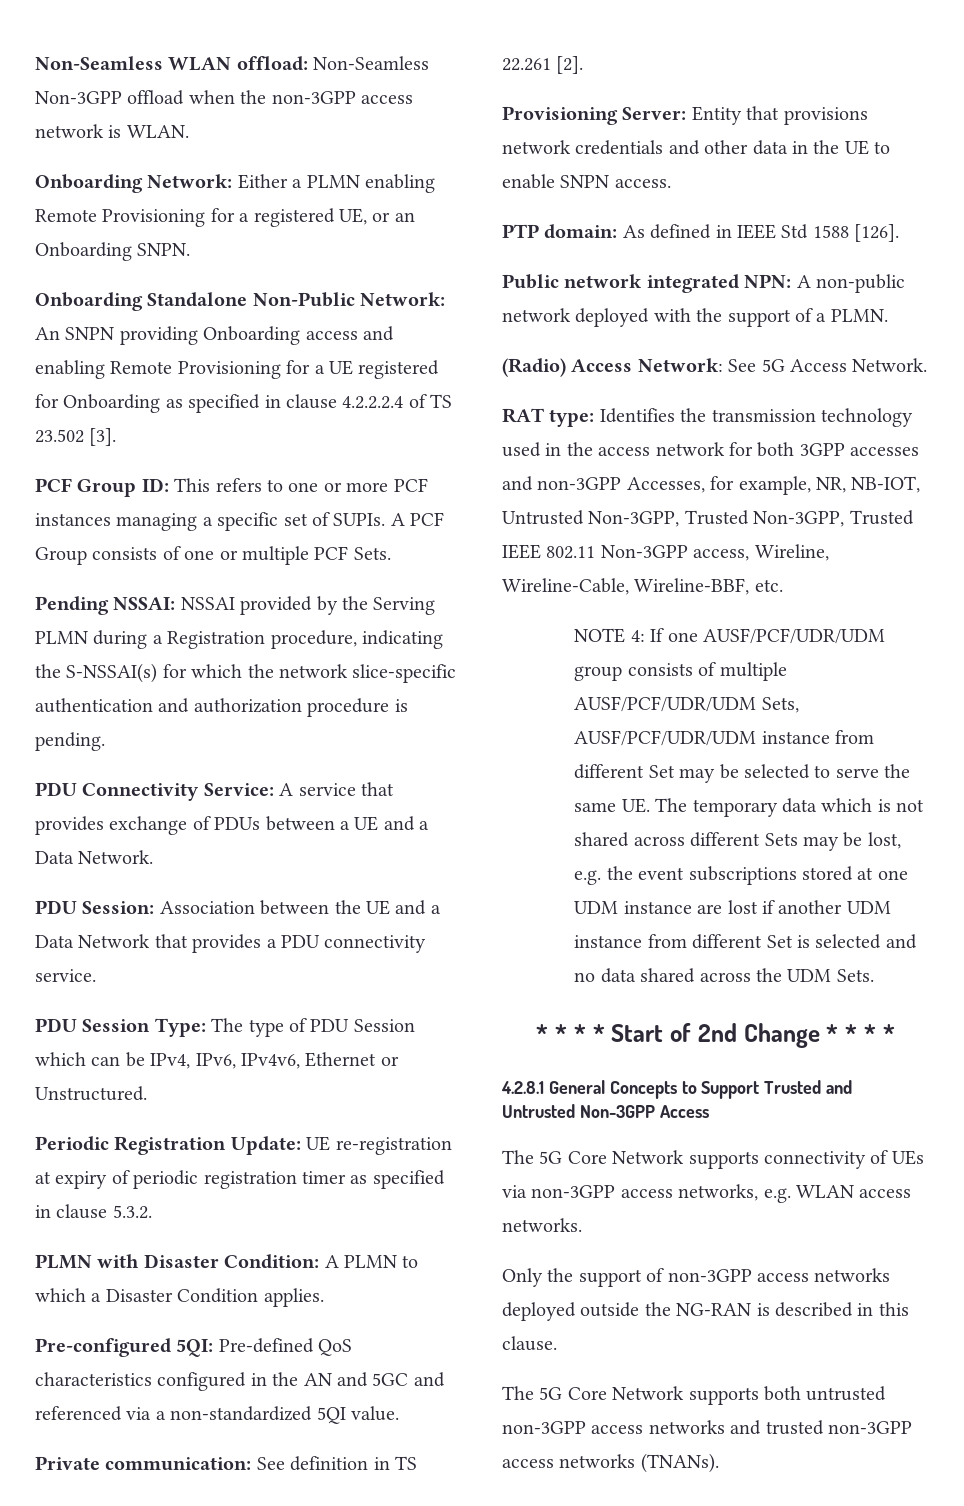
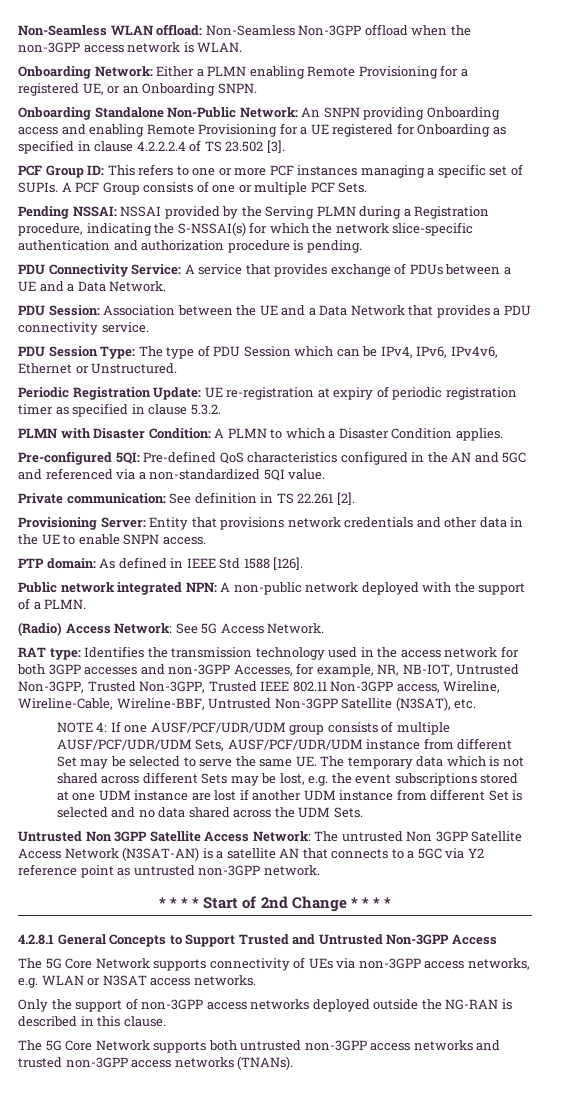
- RAT type: Identifies the transmission technology used in the access network for both 3GPP accesses and non-3GPP Accesses, for example, NR, NB-IOT, Untrusted Non-3GPP, Trusted Non-3GPP, Trusted IEEE 802.11 Non-3GPP access, Wireline, Wireline-Cable, Wireline-BBF, etc.
+ RAT type: Identifies the transmission technology used in the access network for both 3GPP accesses and non-3GPP Accesses, for example, NR, NB-IOT, Untrusted Non-3GPP, Trusted Non-3GPP, Trusted IEEE 802.11 Non-3GPP access, Wireline, Wireline-Cable, Wireline-BBF, Untrusted Non-3GPP Satellite (N3SAT), etc.
+ Untrusted Non 3GPP Satellite Access Network: The untrusted Non 3GPP Satellite Access Network (N3SAT-AN) is a satellite AN that connects to a 5GC via Y2 reference point as untrusted non-3GPP network.
- The 5G Core Network supports connectivity of UEs via non-3GPP access networks, e.g. WLAN access networks.
+ The 5G Core Network supports connectivity of UEs via non-3GPP access networks, e.g. WLAN or N3SAT access networks.

